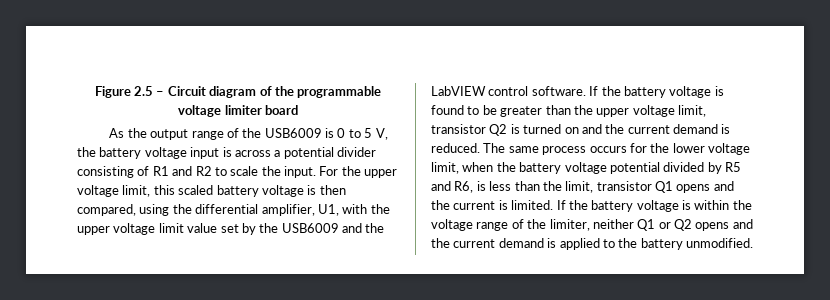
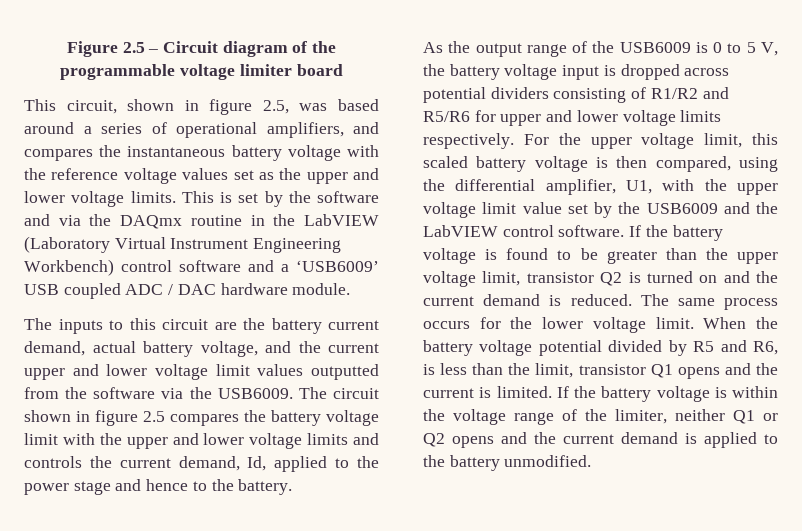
+ This circuit, shown in figure 2.5, was based around a series of operational amplifiers, and compares the instantaneous battery voltage with the reference voltage values set as the upper and lower voltage limits. This is set by the software and via the DAQmx routine in the LabVIEW (Laboratory Virtual Instrument Engineering Workbench) control software and a ‘USB6009’ USB coupled ADC / DAC hardware module.
+ The inputs to this circuit are the battery current demand, actual battery voltage, and the current upper and lower voltage limit values outputted from the software via the USB6009. The circuit shown in figure 2.5 compares the battery voltage limit with the upper and lower voltage limits and controls the current demand, Id, applied to the power stage and hence to the battery.
- As the output range of the USB6009 is 0 to 5 V, the battery voltage input is across a potential divider consisting of R1 and R2 to scale the input.
+ As the output range of the USB6009 is 0 to 5 V, the battery voltage input is dropped across potential dividers consisting of R1/R2 and R5/R6 for upper and lower voltage limits respectively.
- The same process occurs for the lower voltage limit, when the battery voltage potential divided by R5 and R6, is less than the limit, transistor Q1 opens and the current is limited.
+ The same process occurs for the lower voltage limit. When the battery voltage potential divided by R5 and R6, is less than the limit, transistor Q1 opens and the current is limited.

